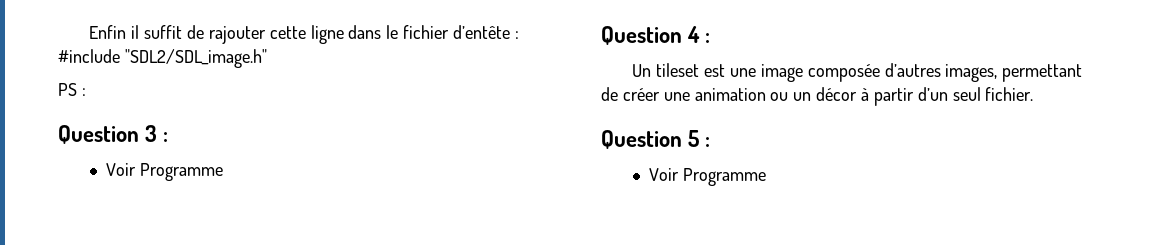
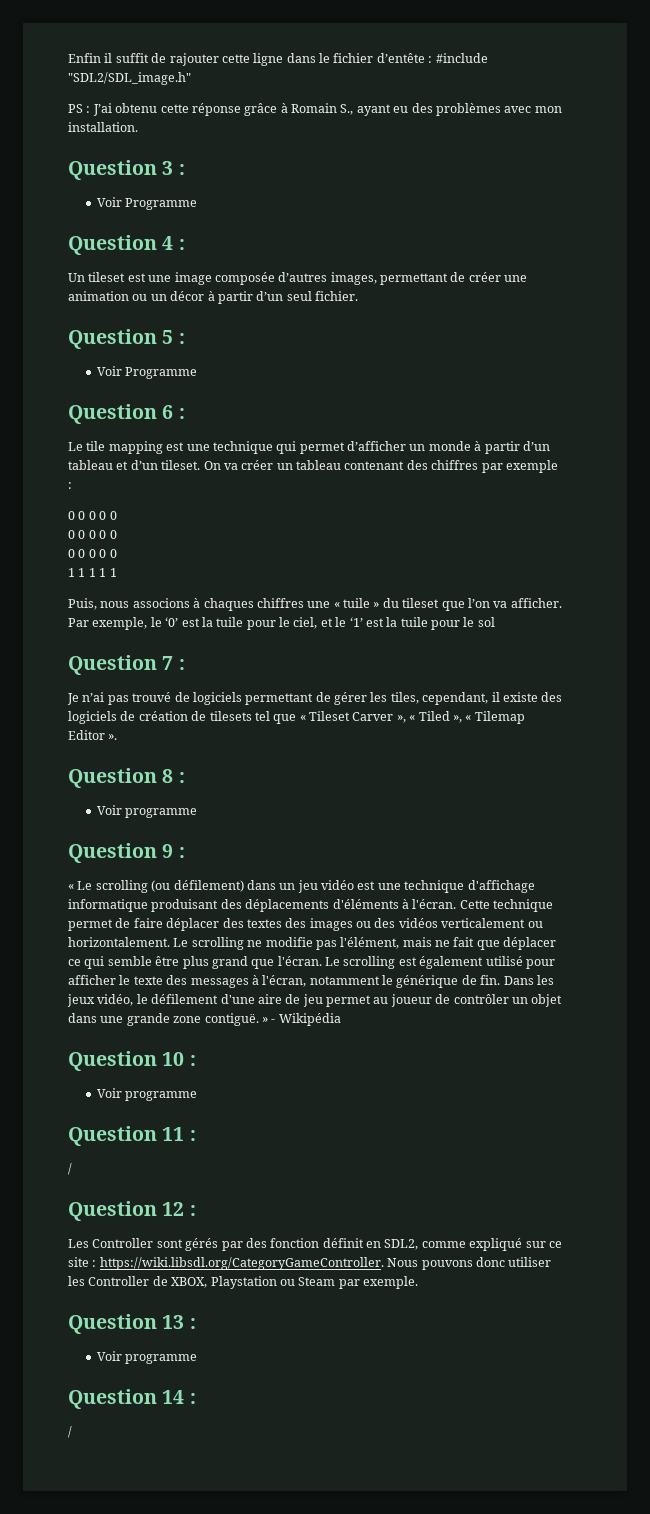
- PS :
+ PS : J’ai obtenu cette réponse grâce à Romain S., ayant eu des problèmes avec mon installation.
+ Question 6 :
+ Le tile mapping est une technique qui permet d’afficher un monde à partir d’un tableau et d’un tileset. On va créer un tableau contenant des chiffres par exemple :
+ 0 0 0 0 0
+ 0 0 0 0 0
+ 0 0 0 0 0
+ 1 1 1 1 1
+ Puis, nous associons à chaques chiffres une « tuile » du tileset que l’on va afficher. Par exemple, le ‘0’ est la tuile pour le ciel, et le ‘1’ est la tuile pour le sol
+ Question 7 :
+ Je n’ai pas trouvé de logiciels permettant de gérer les tiles, cependant, il existe des logiciels de création de tilesets tel que « Tileset Carver », « Tiled », « Tilemap Editor ».
+ Question 8 :
+ Voir programme
+ Question 9 :
+ « Le scrolling (ou défilement) dans un jeu vidéo est une technique d'affichage informatique produisant des déplacements d'éléments à l'écran. Cette technique permet de faire déplacer des textes des images ou des vidéos verticalement ou horizontalement. Le scrolling ne modifie pas l'élément, mais ne fait que déplacer ce qui semble être plus grand que l'écran. Le scrolling est également utilisé pour afficher le texte des messages à l'écran, notamment le générique de fin. Dans les jeux vidéo, le défilement d'une aire de jeu permet au joueur de contrôler un objet dans une grande zone contiguë. » - Wikipédia
+ Question 10 :
+ Voir programme
+ Question 11 :
+ /
+ Question 12 :
+ Les Controller sont gérés par des fonction définit en SDL2, comme expliqué sur ce site : https://wiki.libsdl.org/CategoryGameController. Nous pouvons donc utiliser les Controller de XBOX, Playstation ou Steam par exemple.
+ Question 13 :
+ Voir programme
+ Question 14 :
+ /

